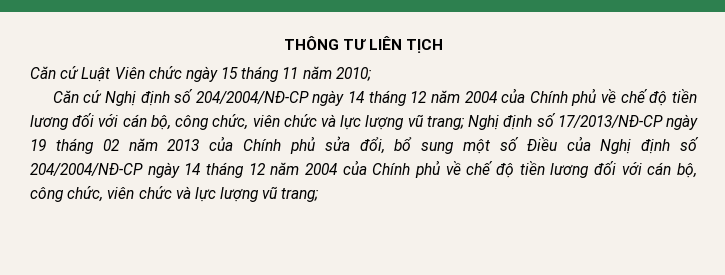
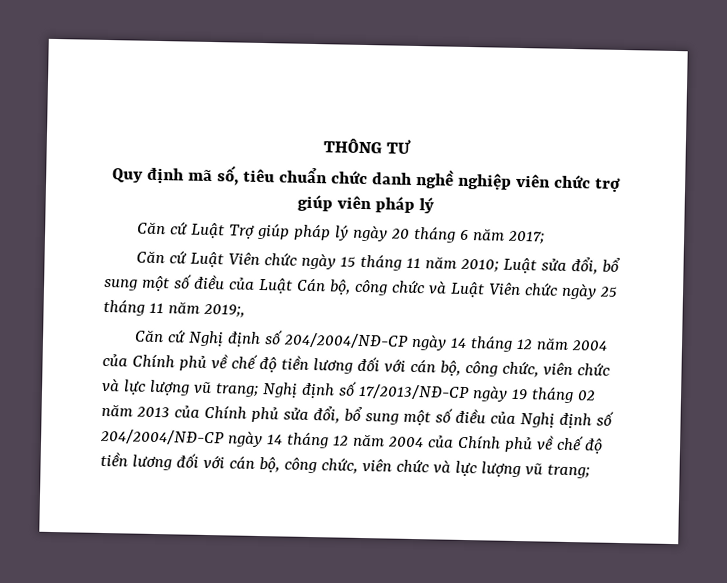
- THÔNG TƯ LIÊN TỊCH
+ THÔNG TƯ
+ Quy định mã số, tiêu chuẩn chức danh nghề nghiệp viên chức trợ giúp viên pháp lý
+ Căn cứ Luật Trợ giúp pháp lý ngày 20 tháng 6 năm 2017;
- Căn cứ Luật Viên chức ngày 15 tháng 11 năm 2010;
+ Căn cứ Luật Viên chức ngày 15 tháng 11 năm 2010; Luật sửa đổi, bổ sung một số điều của Luật Cán bộ, công chức và Luật Viên chức ngày 25 tháng 11 năm 2019;,
- Nghị định số 17/2013/NĐ-CP ngày 19 tháng 02 năm 2013 của Chính phủ sửa đổi, bổ sung một số Điều của Nghị định số 204/2004/NĐ-CP ngày 14 tháng 12 năm 2004 của Chính phủ về chế độ tiền lương đối với cán bộ, công chức, viên chức và lực lượng vũ trang;
+ Nghị định số 17/2013/NĐ-CP ngày 19 tháng 02 năm 2013 của Chính phủ sửa đổi, bổ sung một số điều của Nghị định số 204/2004/NĐ-CP ngày 14 tháng 12 năm 2004 của Chính phủ về chế độ tiền lương đối với cán bộ, công chức, viên chức và lực lượng vũ trang;

